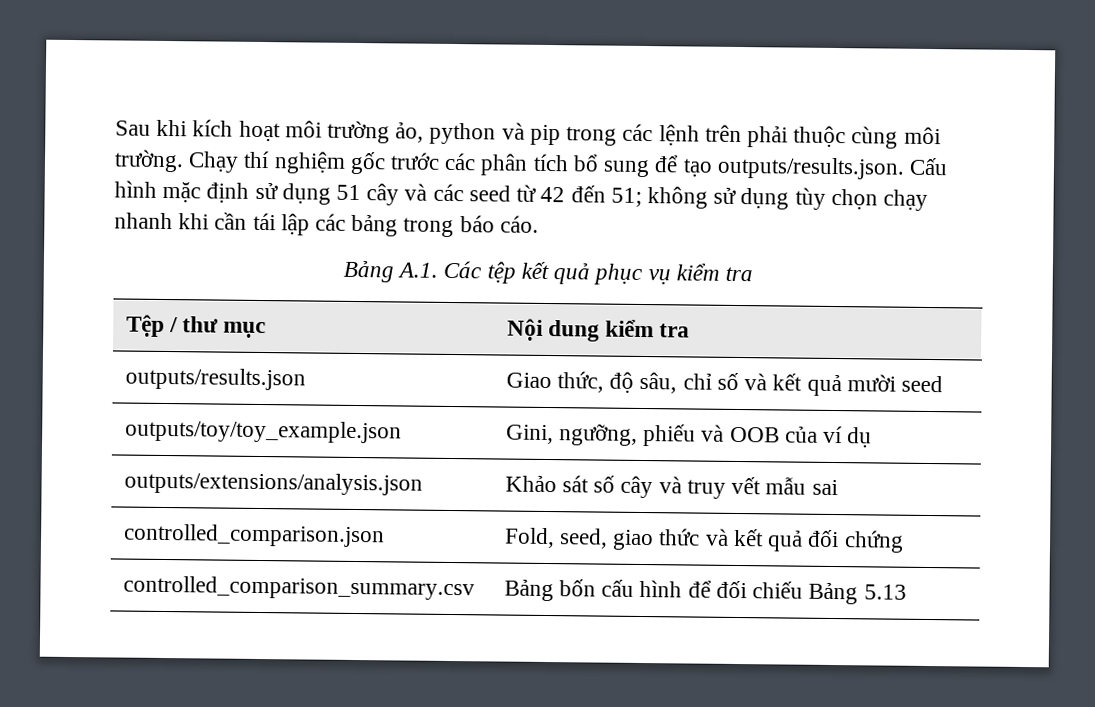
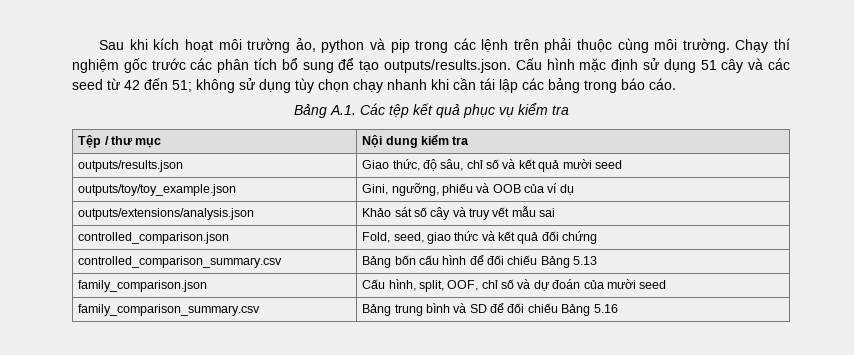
+ family_comparison.json | Cấu hình, split, OOF, chỉ số và dự đoán của mười seed
+ family_comparison_summary.csv | Bảng trung bình và SD để đối chiếu Bảng 5.16

